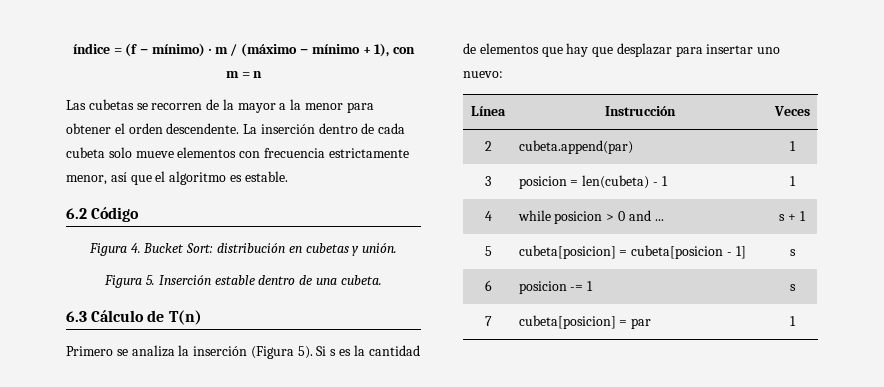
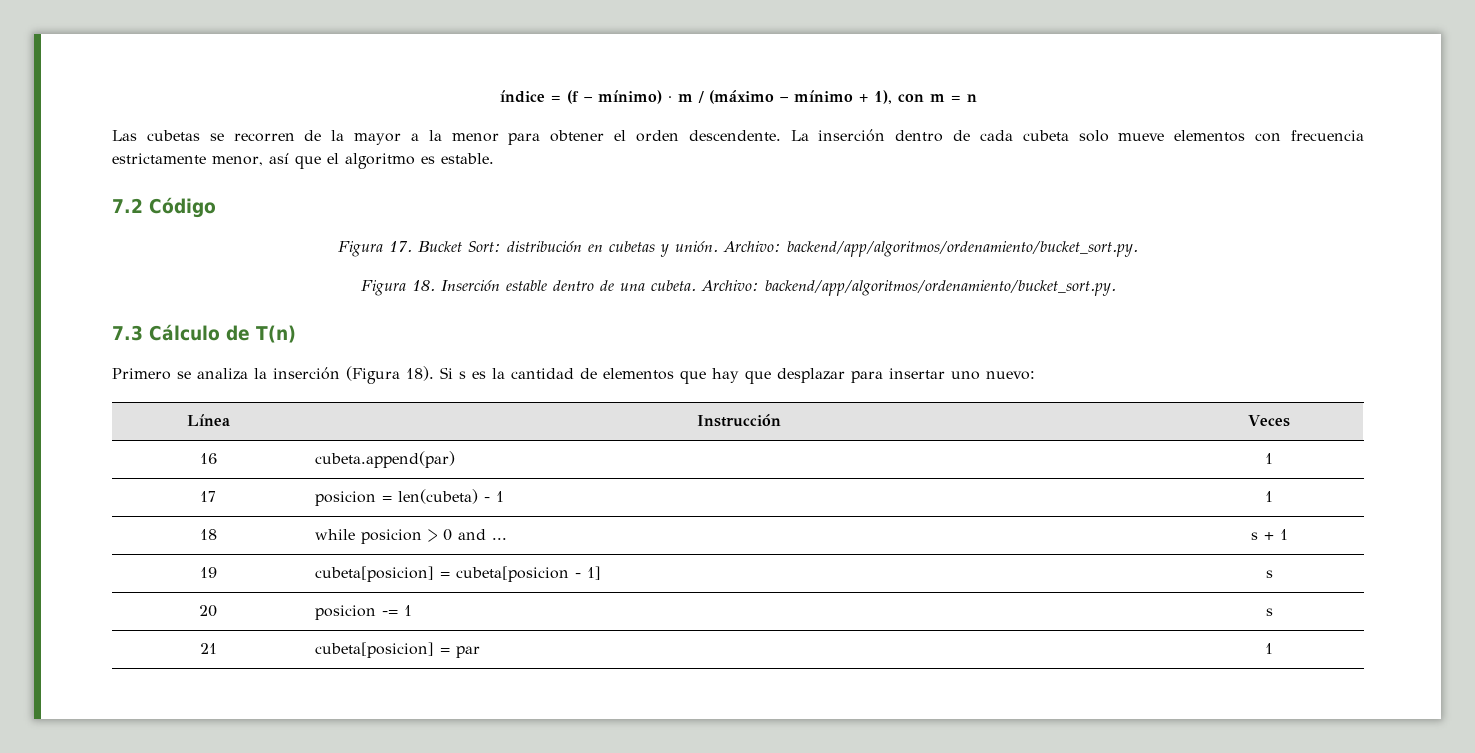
- 6.2 Código
+ 7.2 Código
- Figura 4. Bucket Sort: distribución en cubetas y unión.
- Figura 5. Inserción estable dentro de una cubeta.
- 6.3 Cálculo de T(n)
+ Figura 17. Bucket Sort: distribución en cubetas y unión. Archivo: backend/app/algoritmos/ordenamiento/bucket_sort.py.
+ Figura 18. Inserción estable dentro de una cubeta. Archivo: backend/app/algoritmos/ordenamiento/bucket_sort.py.
+ 7.3 Cálculo de T(n)
- Primero se analiza la inserción (Figura 5).
+ Primero se analiza la inserción (Figura 18).
- 2 | cubeta.append(par) | 1
+ 16 | cubeta.append(par) | 1
- 3 | posicion = len(cubeta) - 1 | 1
+ 17 | posicion = len(cubeta) - 1 | 1
- 4 | while posicion > 0 and ... | s + 1
+ 18 | while posicion > 0 and ... | s + 1
- 5 | cubeta[posicion] = cubeta[posicion - 1] | s
+ 19 | cubeta[posicion] = cubeta[posicion - 1] | s
- 6 | posicion -= 1 | s
+ 20 | posicion -= 1 | s
- 7 | cubeta[posicion] = par | 1
+ 21 | cubeta[posicion] = par | 1

